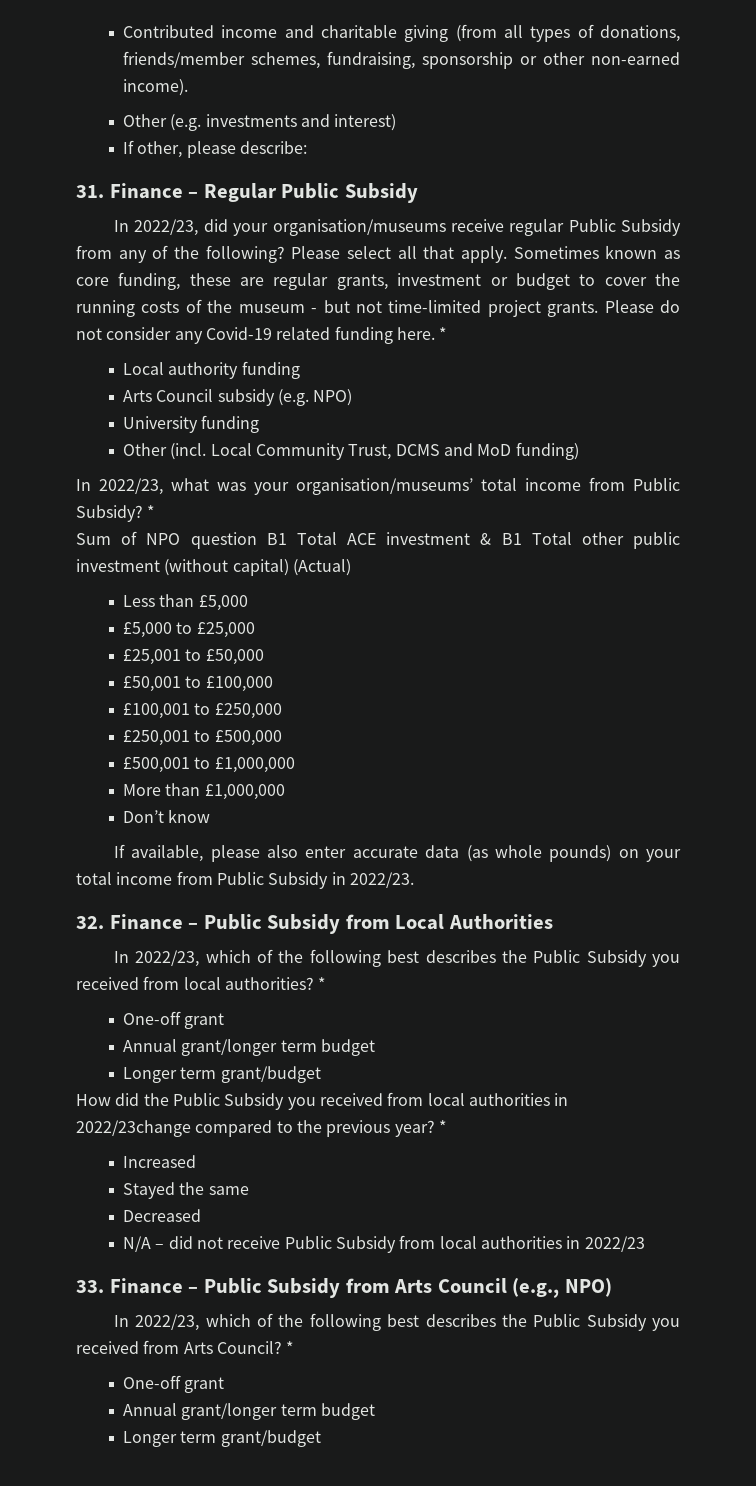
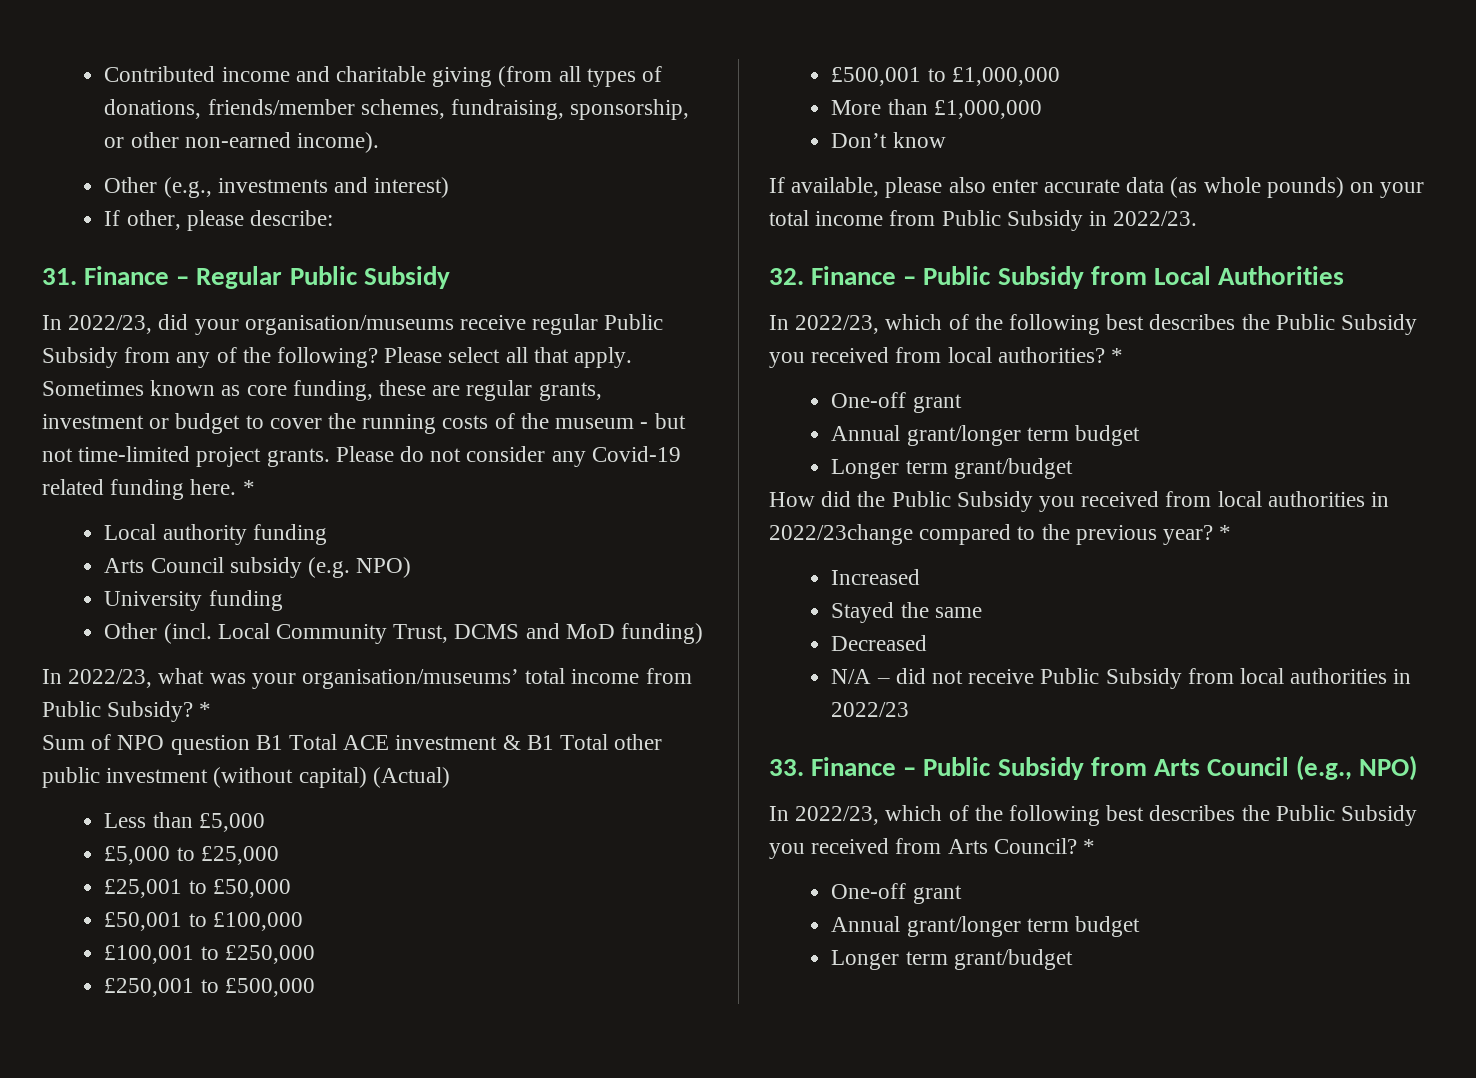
- Contributed income and charitable giving (from all types of donations, friends/member schemes, fundraising, sponsorship or other non-earned income).
+ Contributed income and charitable giving (from all types of donations, friends/member schemes, fundraising, sponsorship, or other non-earned income).
- Other (e.g. investments and interest)
+ Other (e.g., investments and interest)

